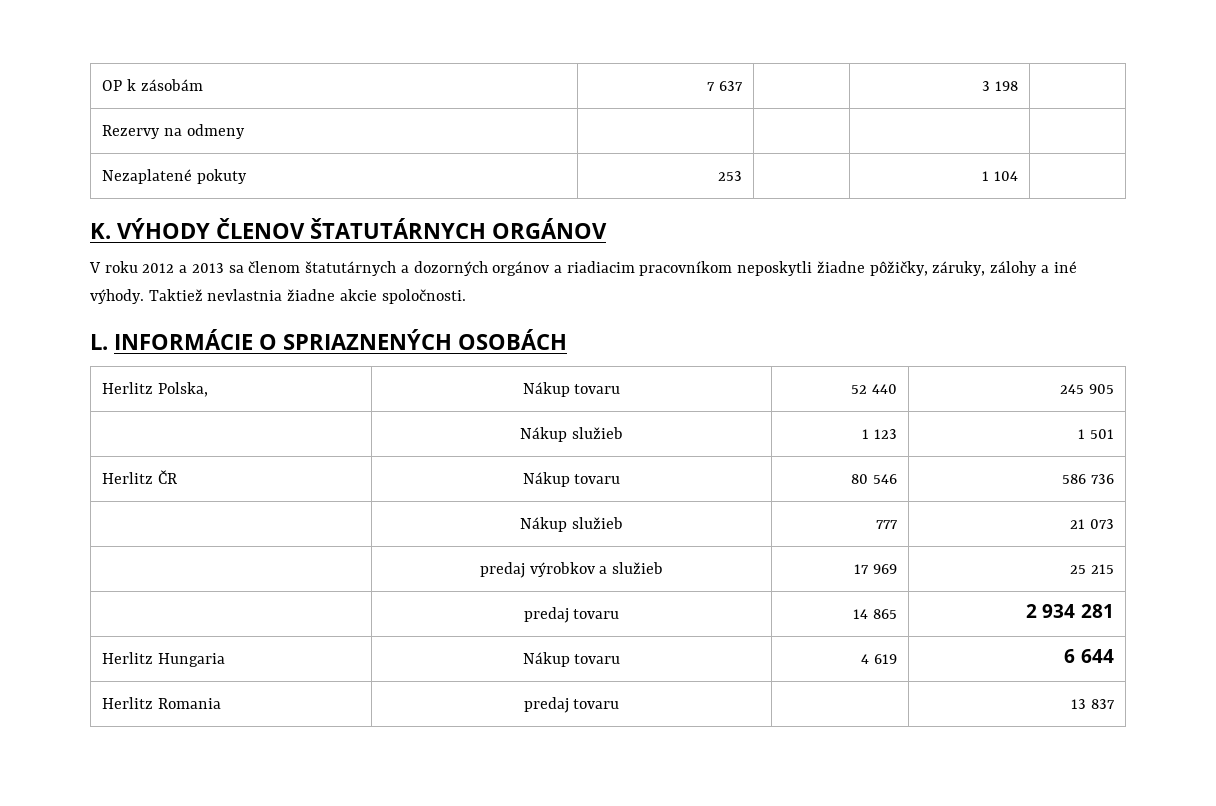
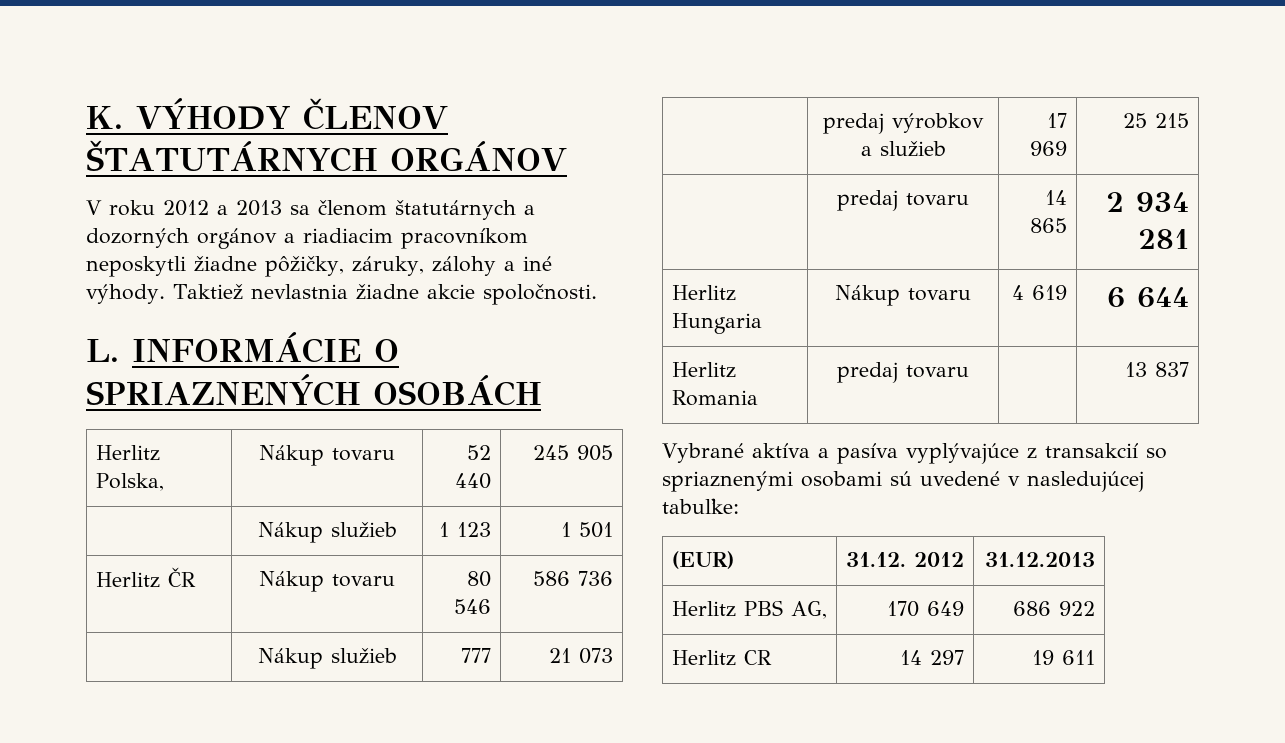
- OP k zásobám | 7 637 | | 3 198 |
- Rezervy na odmeny | | | |
- Nezaplatené pokuty | 253 | | 1 104 |
+ Vybrané aktíva a pasíva vyplývajúce z transakcií so spriaznenými osobami sú uvedené v nasledujúcej tabuľke:
+ (EUR) | 31.12. 2012 | 31.12.2013
+ Herlitz PBS AG, | 170 649 | 686 922
+ Herlitz CR | 14 297 | 19 611

